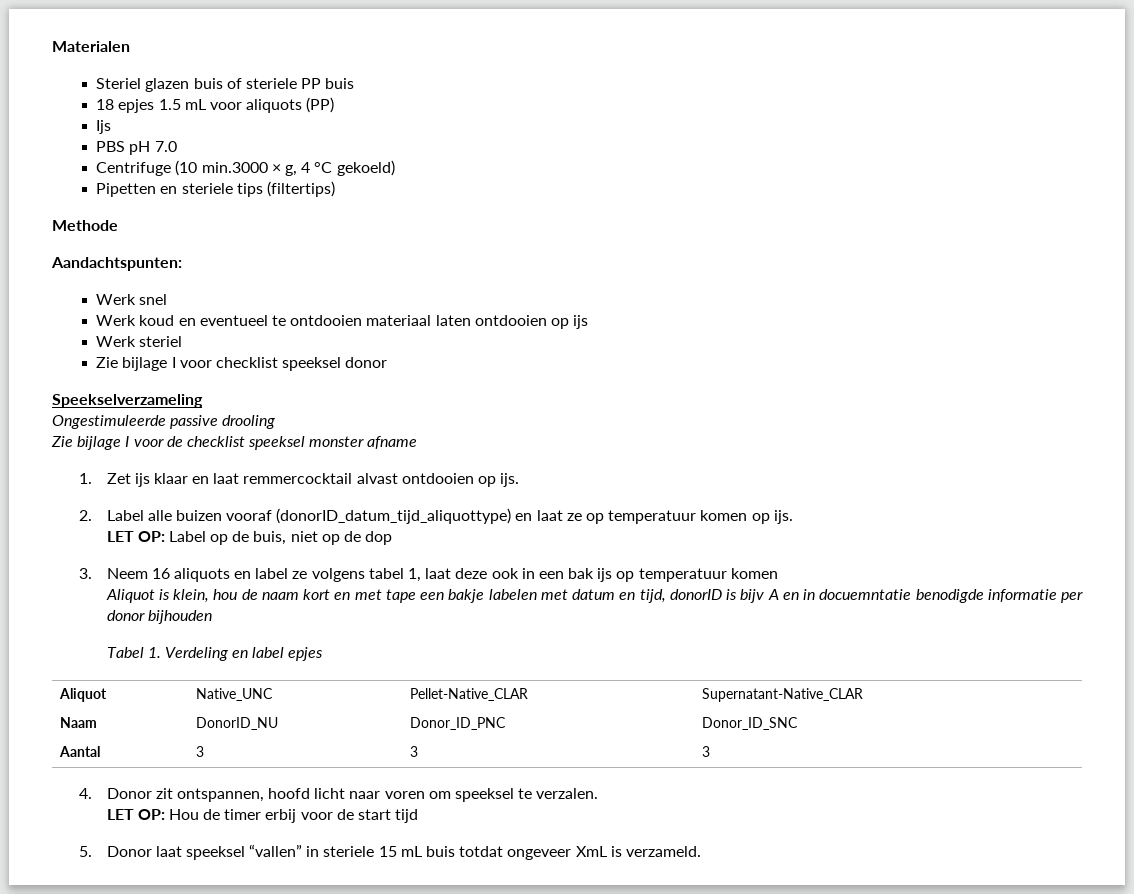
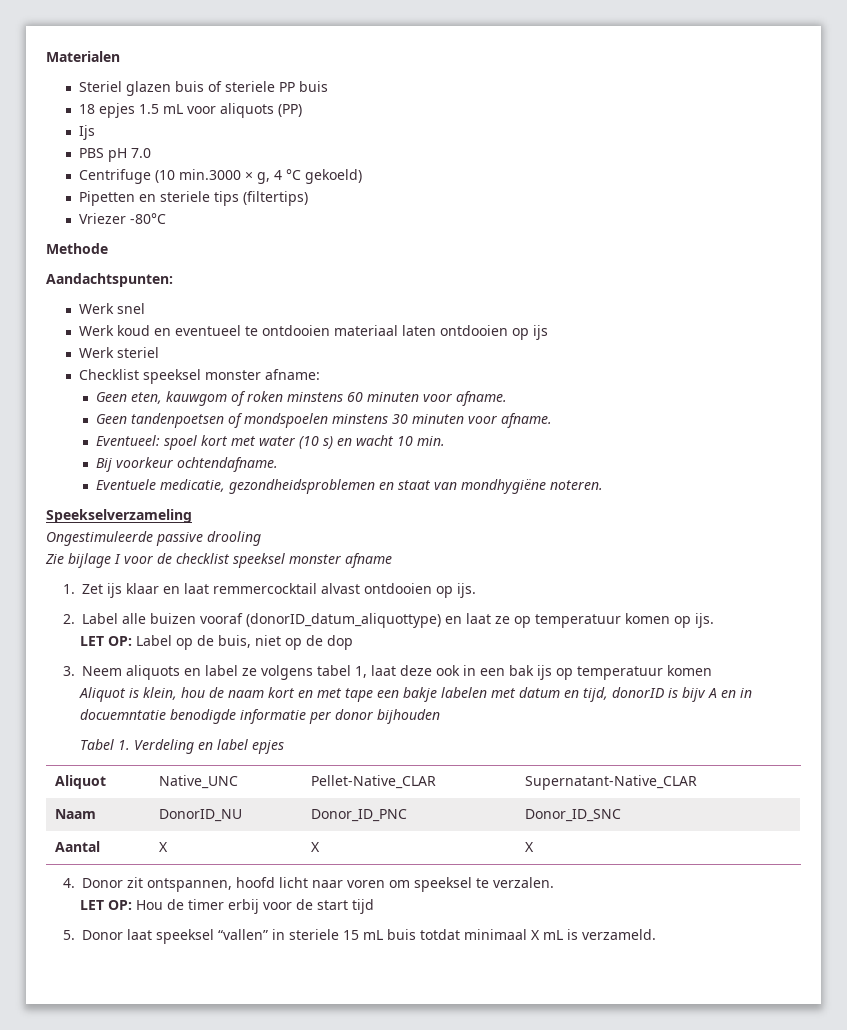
+ Vriezer -80°C
- Zie bijlage I voor checklist speeksel donor
+ Checklist speeksel monster afname:
+ Geen eten, kauwgom of roken minstens 60 minuten voor afname.
+ Geen tandenpoetsen of mondspoelen minstens 30 minuten voor afname.
+ Eventueel: spoel kort met water (10 s) en wacht 10 min.
+ Bij voorkeur ochtendafname.
+ Eventuele medicatie, gezondheidsproblemen en staat van mondhygiëne noteren.
- 2. Label alle buizen vooraf (donorID_datum_tijd_aliquottype) en laat ze op temperatuur komen op ijs.
+ 2. Label alle buizen vooraf (donorID_datum_aliquottype) en laat ze op temperatuur komen op ijs.
- 3. Neem 16 aliquots en label ze volgens tabel 1, laat deze ook in een bak ijs op temperatuur komen
+ 3. Neem aliquots en label ze volgens tabel 1, laat deze ook in een bak ijs op temperatuur komen
- Aantal | 3 | 3 | 3
+ Aantal | X | X | X
- 5. Donor laat speeksel “vallen” in steriele 15 mL buis totdat ongeveer XmL is verzameld.
+ 5. Donor laat speeksel “vallen” in steriele 15 mL buis totdat minimaal X mL is verzameld.

